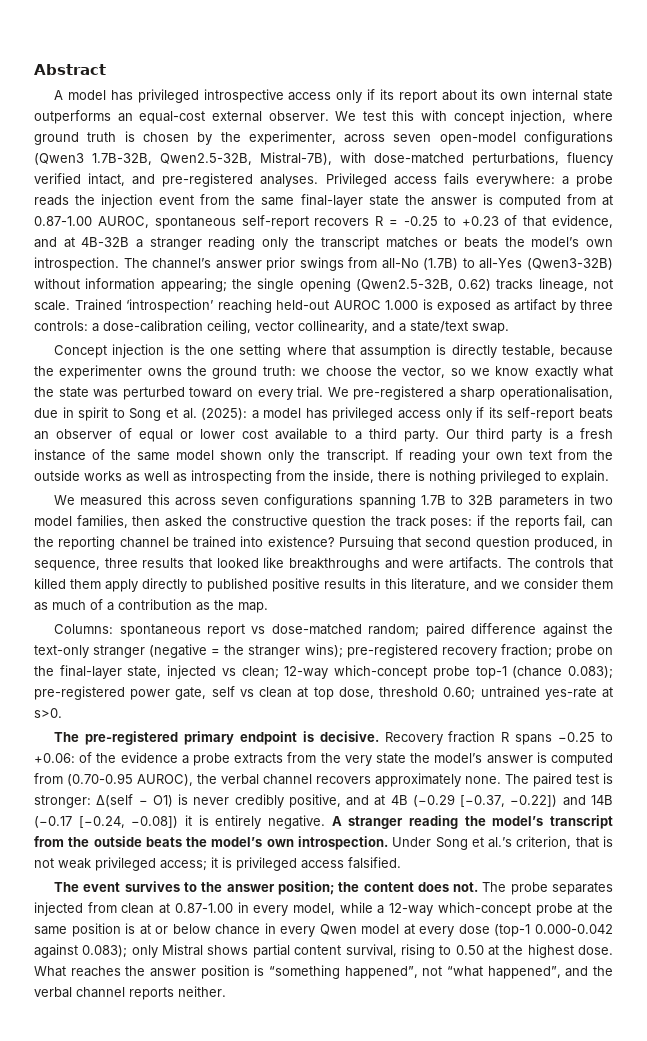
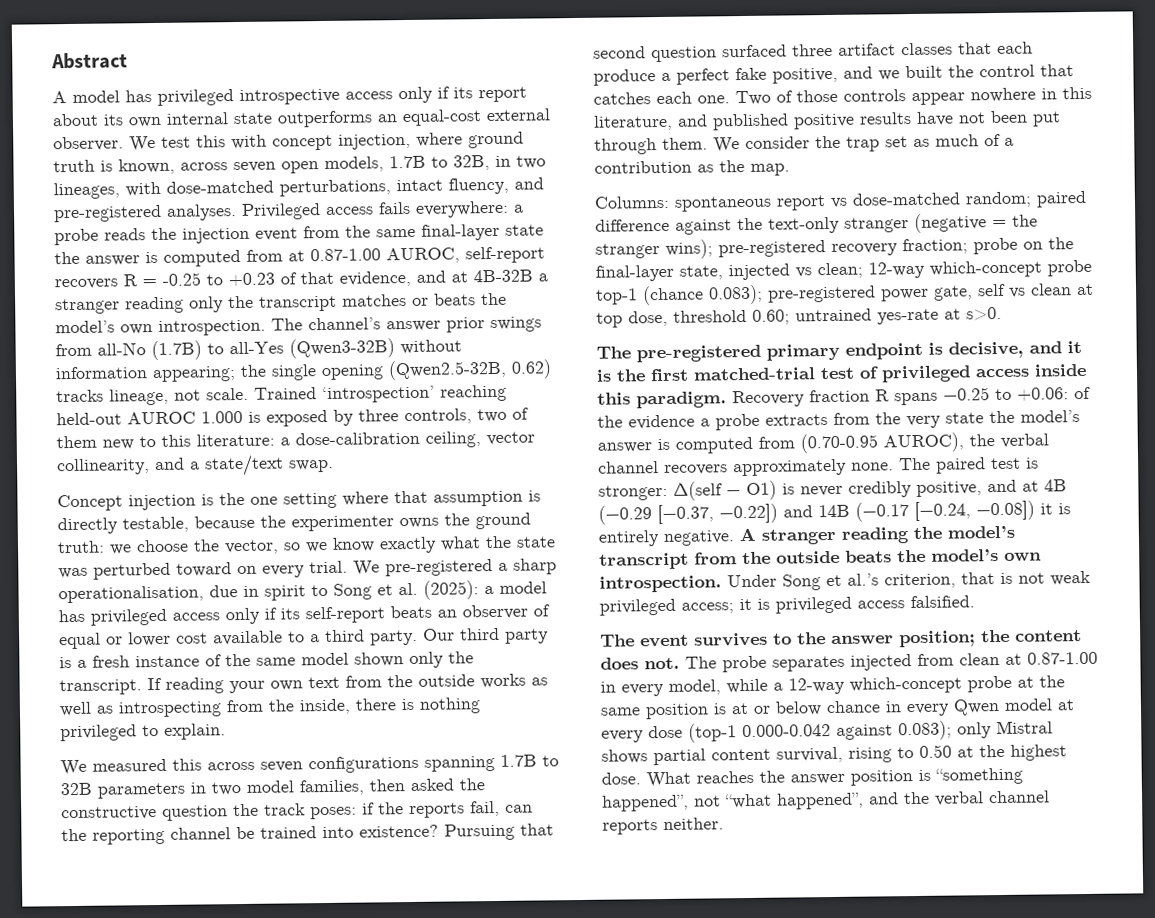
- We test this with concept injection, where ground truth is chosen by the experimenter, across seven open-model configurations (Qwen3 1.7B-32B, Qwen2.5-32B, Mistral-7B), with dose-matched perturbations, fluency verified intact, and pre-registered analyses.
+ We test this with concept injection, where ground truth is known, across seven open models, 1.7B to 32B, in two lineages, with dose-matched perturbations, intact fluency, and pre-registered analyses.
- Privileged access fails everywhere: a probe reads the injection event from the same final-layer state the answer is computed from at 0.87-1.00 AUROC, spontaneous self-report recovers R = -0.25 to +0.23 of that evidence, and at 4B-32B a stranger reading only the transcript matches or beats the model’s own introspection.
+ Privileged access fails everywhere: a probe reads the injection event from the same final-layer state the answer is computed from at 0.87-1.00 AUROC, self-report recovers R = -0.25 to +0.23 of that evidence, and at 4B-32B a stranger reading only the transcript matches or beats the model’s own introspection.
- Trained ‘introspection’ reaching held-out AUROC 1.000 is exposed as artifact by three controls: a dose-calibration ceiling, vector collinearity, and a state/text swap.
+ Trained ‘introspection’ reaching held-out AUROC 1.000 is exposed by three controls, two of them new to this literature: a dose-calibration ceiling, vector collinearity, and a state/text swap.
- Pursuing that second question produced, in sequence, three results that looked like breakthroughs and were artifacts. The controls that killed them apply directly to published positive results in this literature, and we consider them as much of a contribution as the map.
+ Pursuing that second question surfaced three artifact classes that each produce a perfect fake positive, and we built the control that catches each one. Two of those controls appear nowhere in this literature, and published positive results have not been put through them. We consider the trap set as much of a contribution as the map.
- The pre-registered primary endpoint is decisive.
+ The pre-registered primary endpoint is decisive, and it is the first matched-trial test of privileged access inside this paradigm.

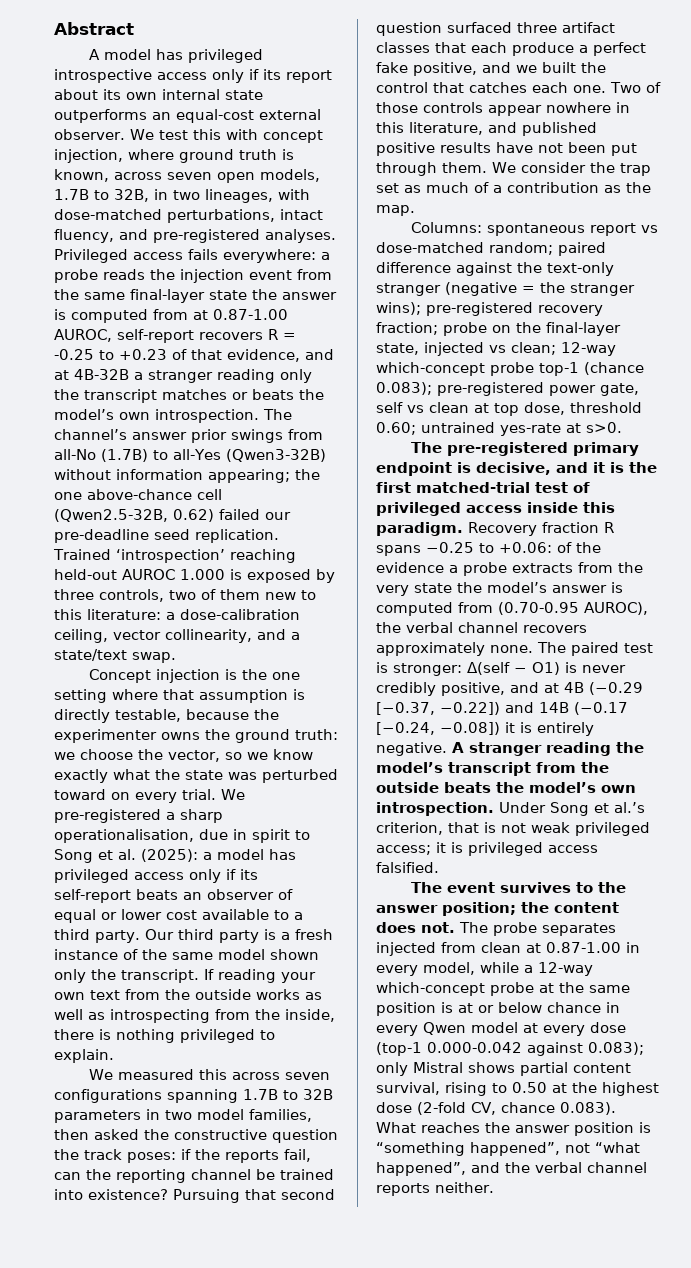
- The channel’s answer prior swings from all-No (1.7B) to all-Yes (Qwen3-32B) without information appearing; the single opening (Qwen2.5-32B, 0.62) tracks lineage, not scale.
+ The channel’s answer prior swings from all-No (1.7B) to all-Yes (Qwen3-32B) without information appearing; the one above-chance cell (Qwen2.5-32B, 0.62) failed our pre-deadline seed replication.
- only Mistral shows partial content survival, rising to 0.50 at the highest dose. What reaches the answer position is “something happened”, not “what happened”, and the verbal channel reports neither.
+ only Mistral shows partial content survival, rising to 0.50 at the highest dose (2-fold CV, chance 0.083). What reaches the answer position is “something happened”, not “what happened”, and the verbal channel reports neither.

